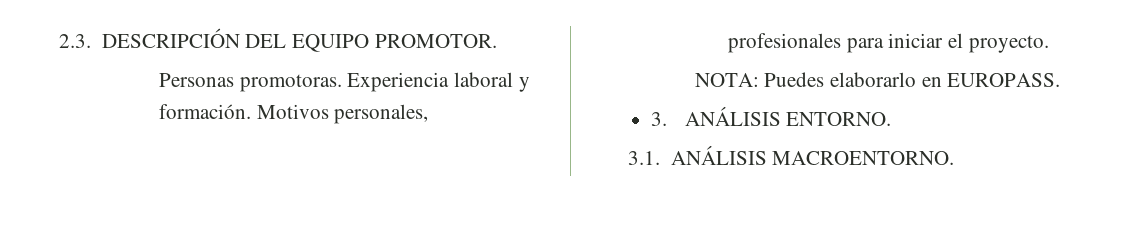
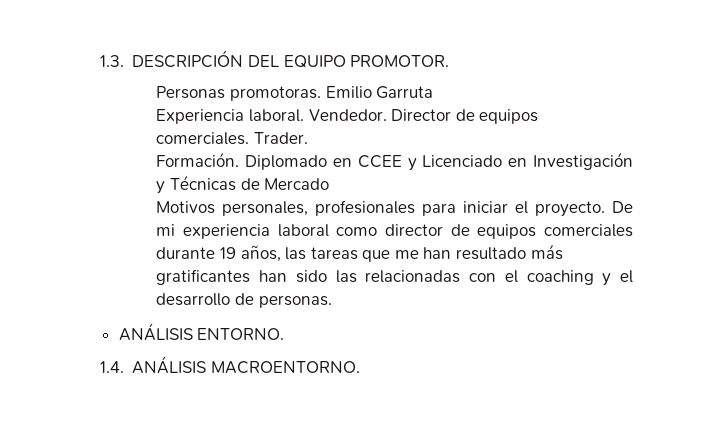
- 2.3. DESCRIPCIÓN DEL EQUIPO PROMOTOR.
+ 1.3. DESCRIPCIÓN DEL EQUIPO PROMOTOR.
- Experiencia laboral y formación. Motivos personales, profesionales para iniciar el proyecto.
- NOTA: Puedes elaborarlo en EUROPASS.
- 3. ANÁLISIS ENTORNO.
+ Emilio Garruta
+ Experiencia laboral. Vendedor. Director de equipos comerciales. Trader.
+ Formación. Diplomado en CCEE y Licenciado en Investigación y Técnicas de Mercado
+ Motivos personales, profesionales para iniciar el proyecto. De mi experiencia laboral como director de equipos comerciales durante 19 años, las tareas que me han resultado más gratificantes han sido las relacionadas con el coaching y el desarrollo de personas.
+ ANÁLISIS ENTORNO.
- 3.1. ANÁLISIS MACROENTORNO.
+ 1.4. ANÁLISIS MACROENTORNO.

